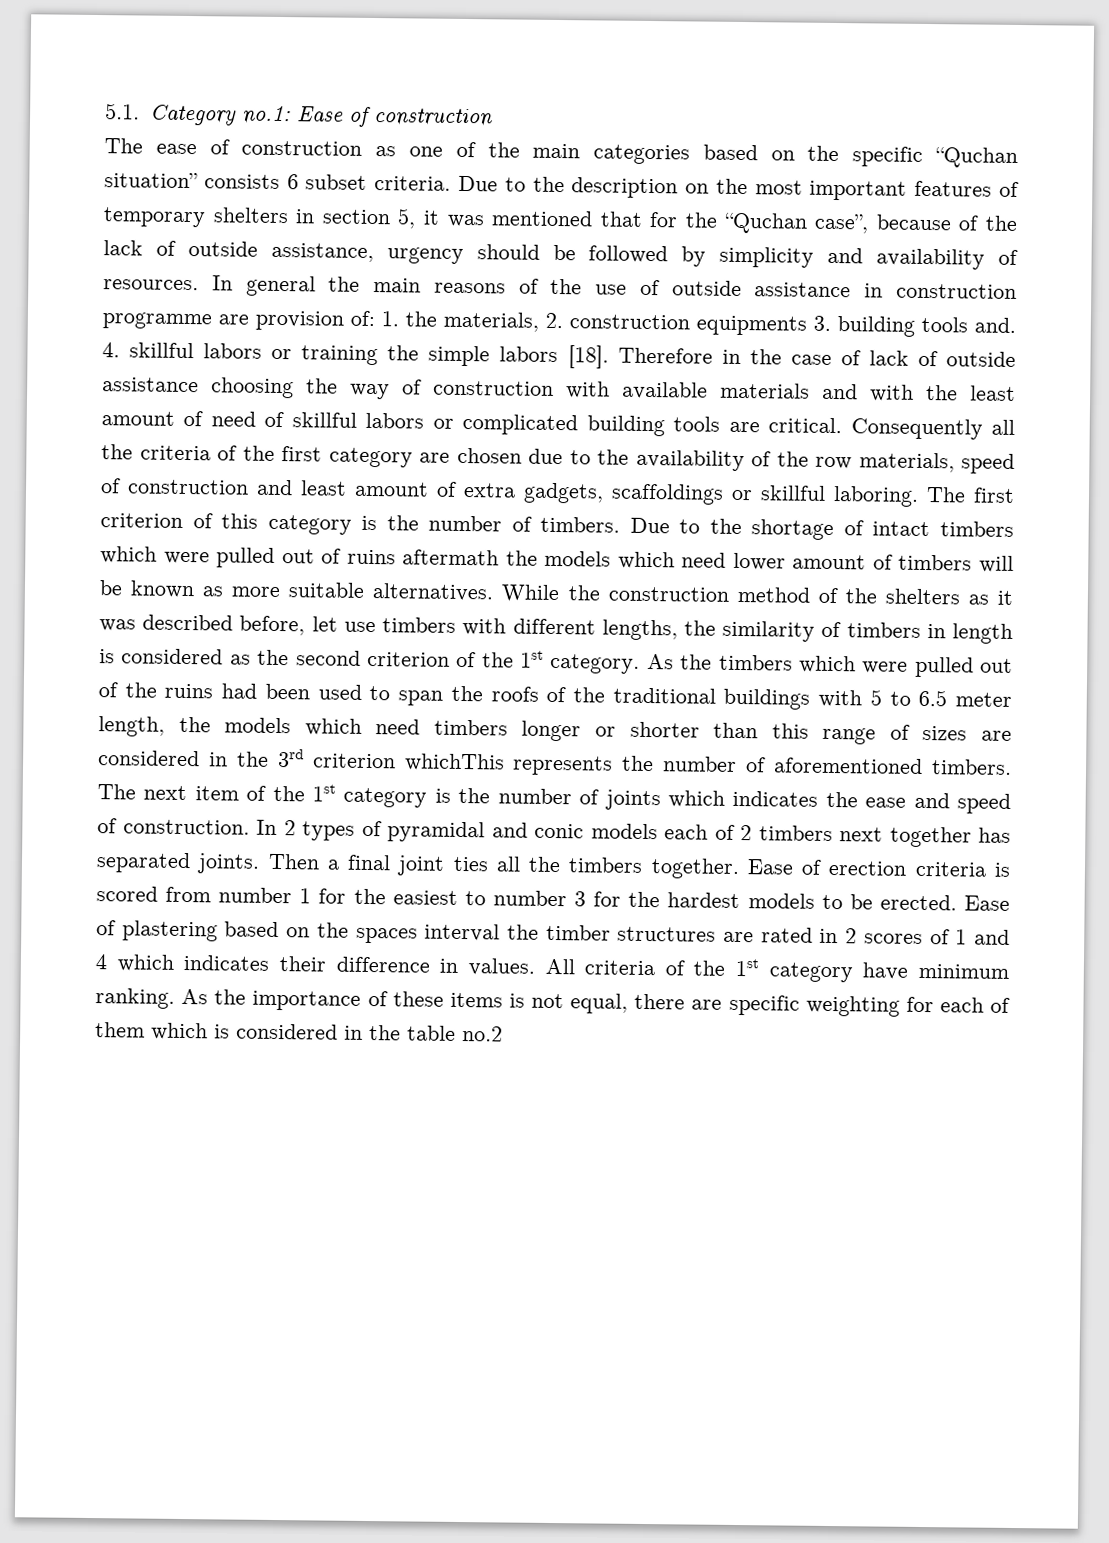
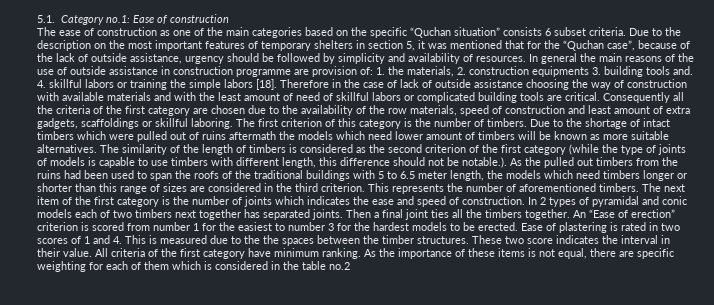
- While the construction method of the shelters as it was described before, let use timbers with different lengths, the similarity of timbers in length is considered as the second criterion of the 1st category. As the timbers which were pulled out of the ruins had been used to span the roofs of the traditional buildings with 5 to 6.5 meter length, the models which need timbers longer or shorter than this range of sizes are considered in the 3rd criterion whichThis represents the number of aforementioned timbers.
+ The similarity of the length of timbers is considered as the second criterion of the first category (while the type of joints of models is capable to use timbers with different length, this difference should not be notable.). As the pulled out timbers from the ruins had been used to span the roofs of the traditional buildings with 5 to 6.5 meter length, the models which need timbers longer or shorter than this range of sizes are considered in the third criterion. This represents the number of aforementioned timbers.
- The next item of the 1st category is the number of joints which indicates the ease and speed of construction.
+ The next item of the first category is the number of joints which indicates the ease and speed of construction.
- In 2 types of pyramidal and conic models each of 2 timbers next together has separated joints.
+ In 2 types of pyramidal and conic models each of two timbers next together has separated joints.
- Ease of erection criteria is scored from number 1 for the easiest to number 3 for the hardest models to be erected.
+ An “Ease of erection” criterion is scored from number 1 for the easiest to number 3 for the hardest models to be erected.
- Ease of plastering based on the spaces interval the timber structures are rated in 2 scores of 1 and 4 which indicates their difference in values.
+ Ease of plastering is rated in two scores of 1 and 4. This is measured due to the the spaces between the timber structures. These two score indicates the interval in their value.
- All criteria of the 1st category have minimum ranking.
+ All criteria of the first category have minimum ranking.

